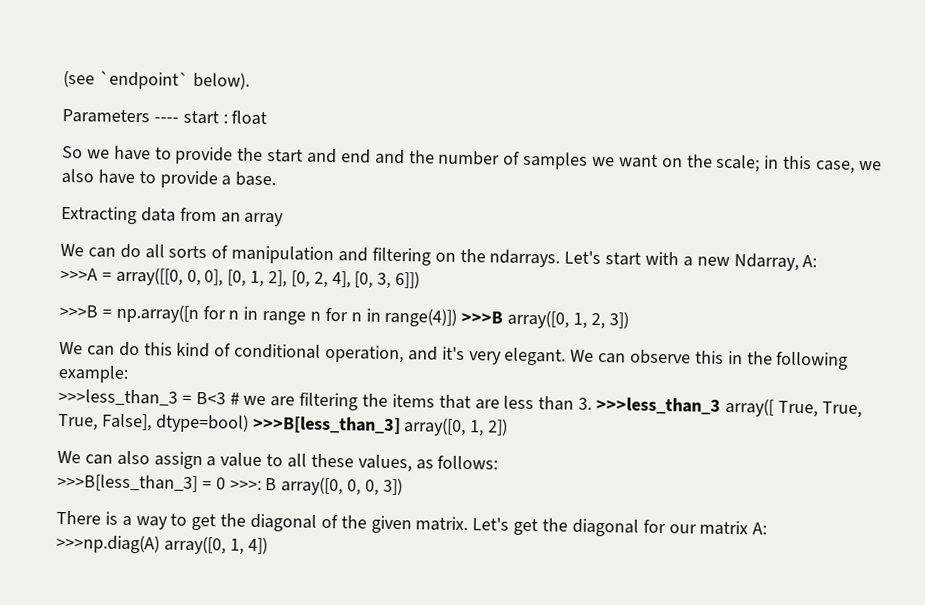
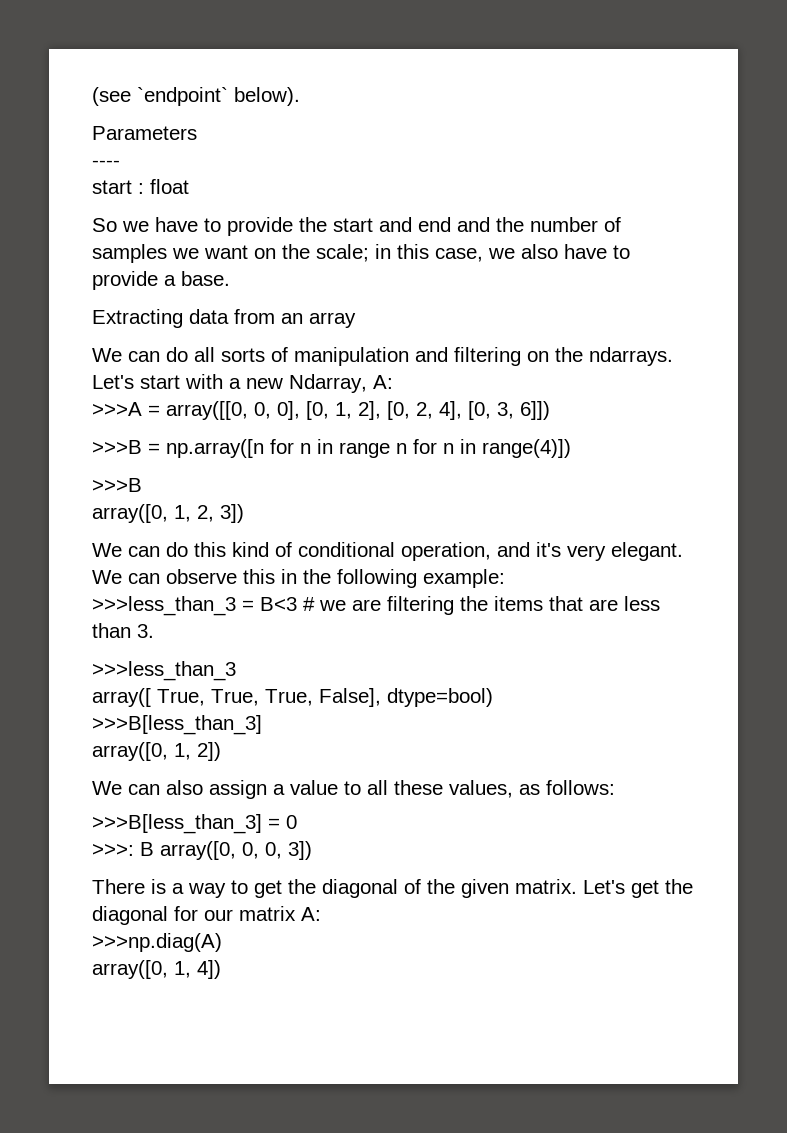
- Parameters ---- start : float
+ Parameters
+ ----
+ start : float
- >>>B = np.array([n for n in range n for n in range(4)]) >>>B array([0, 1, 2, 3])
+ >>>B = np.array([n for n in range n for n in range(4)])
+ >>>B
+ array([0, 1, 2, 3])
- >>>less_than_3 = B<3 # we are filtering the items that are less than 3. >>>less_than_3 array([ True, True, True, False], dtype=bool) >>>B[less_than_3] array([0, 1, 2])
+ >>>less_than_3 = B<3 # we are filtering the items that are less than 3.
+ >>>less_than_3
+ array([ True, True, True, False], dtype=bool)
+ >>>B[less_than_3]
+ array([0, 1, 2])
- >>>B[less_than_3] = 0 >>>: B array([0, 0, 0, 3])
+ >>>B[less_than_3] = 0
+ >>>: B array([0, 0, 0, 3])
- >>>np.diag(A) array([0, 1, 4])
+ >>>np.diag(A)
+ array([0, 1, 4])

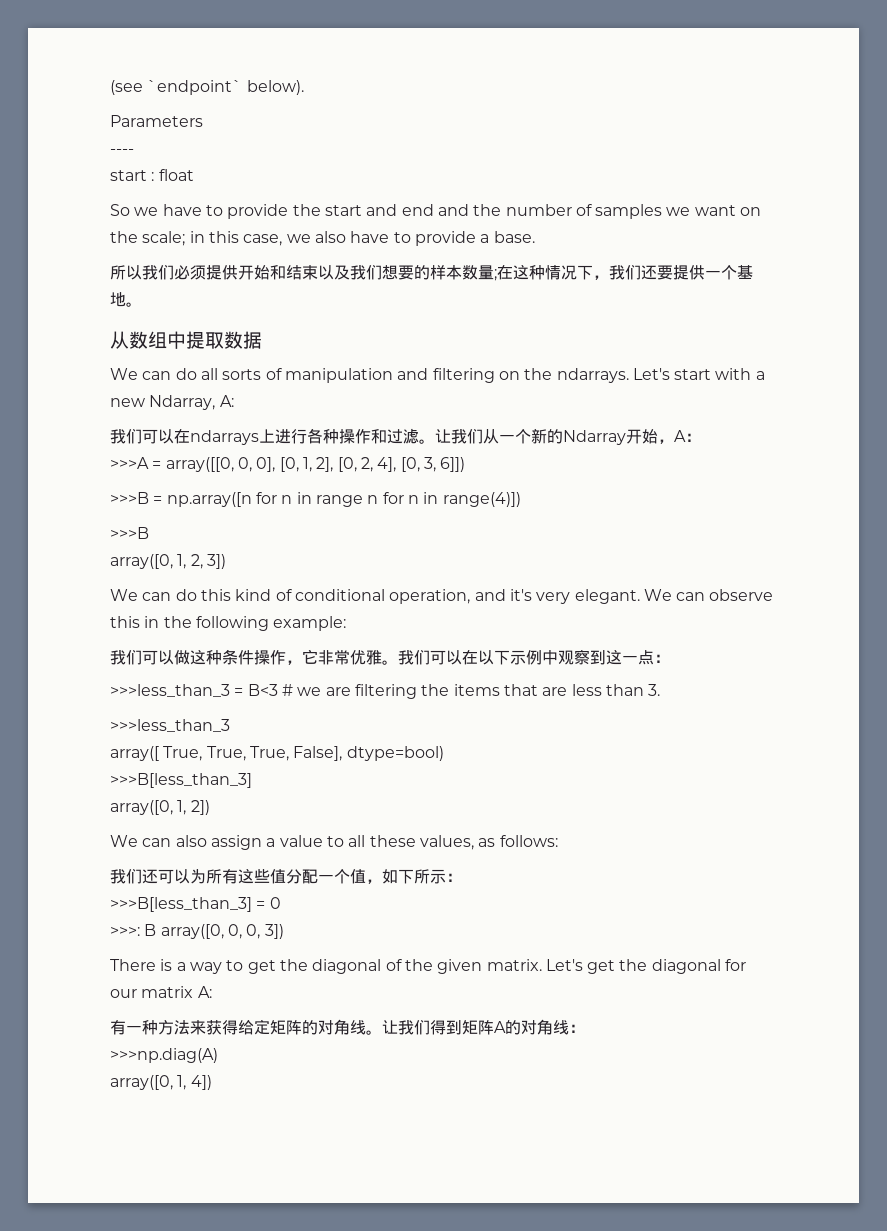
- Extracting data from an array
+ 所以我们必须提供开始和结束以及我们想要的样本数量;在这种情况下，我们还要提供一个基地。
+ 从数组中提取数据
+ 我们可以在ndarrays上进行各种操作和过滤。让我们从一个新的Ndarray开始，A：
+ 我们可以做这种条件操作，它非常优雅。我们可以在以下示例中观察到这一点：
+ 我们还可以为所有这些值分配一个值，如下所示：
+ 有一种方法来获得给定矩阵的对角线。让我们得到矩阵A的对角线：

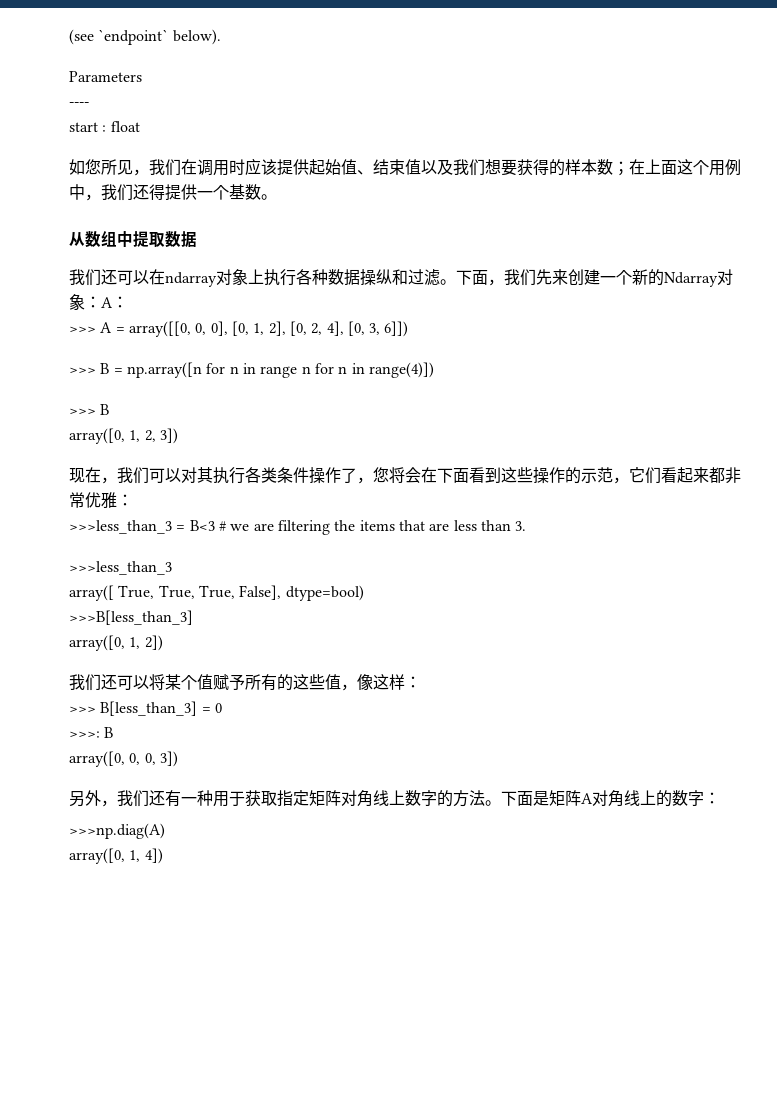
- So we have to provide the start and end and the number of samples we want on the scale; in this case, we also have to provide a base.
- 所以我们必须提供开始和结束以及我们想要的样本数量;在这种情况下，我们还要提供一个基地。
+ 如您所见，我们在调用时应该提供起始值、结束值以及我们想要获得的样本数；在上面这个用例中，我们还得提供一个基数。
- We can do all sorts of manipulation and filtering on the ndarrays. Let's start with a new Ndarray, A:
- 我们可以在ndarrays上进行各种操作和过滤。让我们从一个新的Ndarray开始，A：
+ 我们还可以在ndarray对象上执行各种数据操纵和过滤。下面，我们先来创建一个新的Ndarray对象：A：
- >>>A = array([[0, 0, 0], [0, 1, 2], [0, 2, 4], [0, 3, 6]])
+ >>> A = array([[0, 0, 0], [0, 1, 2], [0, 2, 4], [0, 3, 6]])
- >>>B = np.array([n for n in range n for n in range(4)])
- >>>B
+ >>> B = np.array([n for n in range n for n in range(4)])
+ >>> B
- We can do this kind of conditional operation, and it's very elegant. We can observe this in the following example:
- 我们可以做这种条件操作，它非常优雅。我们可以在以下示例中观察到这一点：
+ 现在，我们可以对其执行各类条件操作了，您将会在下面看到这些操作的示范，它们看起来都非常优雅：
- We can also assign a value to all these values, as follows:
- 我们还可以为所有这些值分配一个值，如下所示：
- >>>B[less_than_3] = 0
+ 我们还可以将某个值赋予所有的这些值，像这样：
+ >>> B[less_than_3] = 0
- >>>: B array([0, 0, 0, 3])
+ >>>: B
+ array([0, 0, 0, 3])
- There is a way to get the diagonal of the given matrix. Let's get the diagonal for our matrix A:
- 有一种方法来获得给定矩阵的对角线。让我们得到矩阵A的对角线：
+ 另外，我们还有一种用于获取指定矩阵对角线上数字的方法。下面是矩阵A对角线上的数字：

